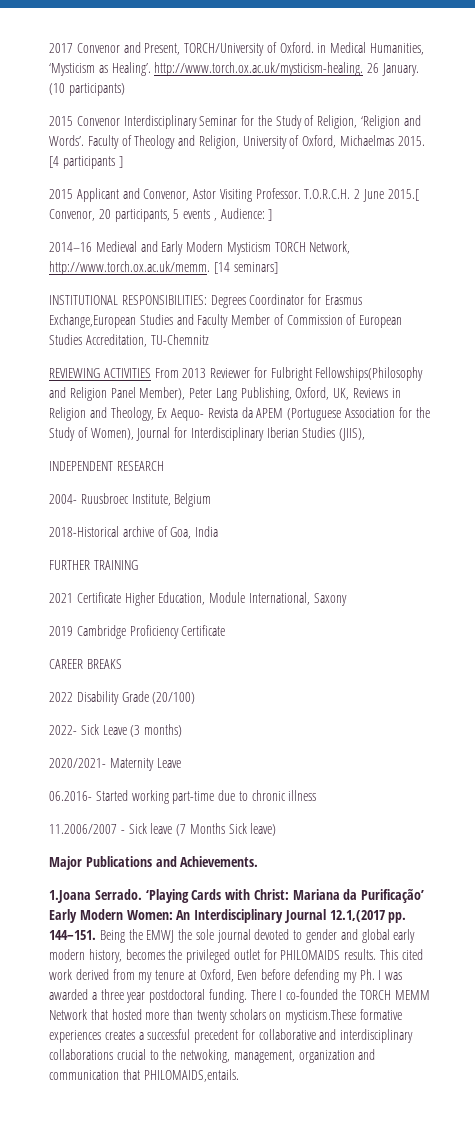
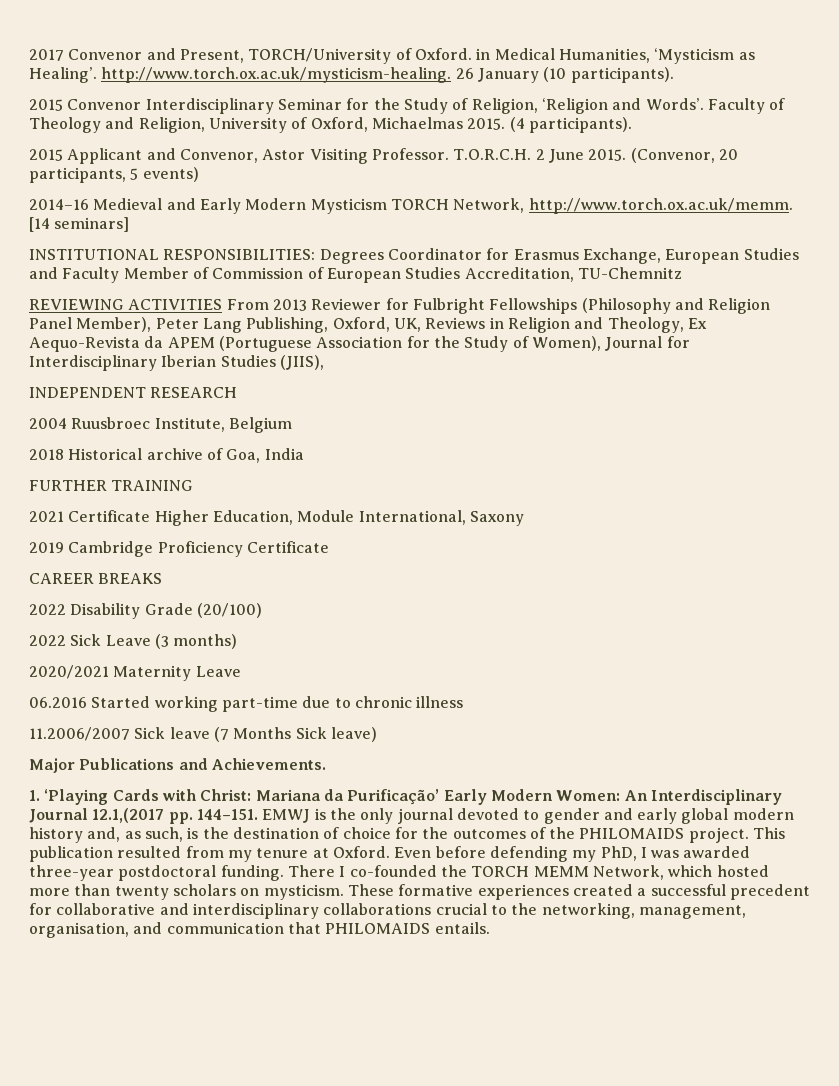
- 2017 Convenor and Present, TORCH/University of Oxford. in Medical Humanities, ‘Mysticism as Healing’. http://www.torch.ox.ac.uk/mysticism-healing. 26 January. (10 participants)
+ 2017 Convenor and Present, TORCH/University of Oxford. in Medical Humanities, ‘Mysticism as Healing’. http://www.torch.ox.ac.uk/mysticism-healing. 26 January (10 participants).
- [4 participants ]
+ (4 participants).
- T.O.R.C.H. 2 June 2015.[ Convenor, 20 participants, 5 events , Audience: ]
+ T.O.R.C.H. 2 June 2015. (Convenor, 20 participants, 5 events)
- INSTITUTIONAL RESPONSIBILITIES: Degrees Coordinator for Erasmus Exchange,European Studies and Faculty Member of Commission of European Studies Accreditation, TU-Chemnitz
+ INSTITUTIONAL RESPONSIBILITIES: Degrees Coordinator for Erasmus Exchange, European Studies and Faculty Member of Commission of European Studies Accreditation, TU-Chemnitz
- REVIEWING ACTIVITIES From 2013 Reviewer for Fulbright Fellowships(Philosophy and Religion Panel Member), Peter Lang Publishing, Oxford, UK, Reviews in Religion and Theology, Ex Aequo- Revista da APEM (Portuguese Association for the Study of Women), Journal for Interdisciplinary Iberian Studies (JIIS),
+ REVIEWING ACTIVITIES From 2013 Reviewer for Fulbright Fellowships (Philosophy and Religion Panel Member), Peter Lang Publishing, Oxford, UK, Reviews in Religion and Theology, Ex Aequo-Revista da APEM (Portuguese Association for the Study of Women), Journal for Interdisciplinary Iberian Studies (JIIS),
- 2004- Ruusbroec Institute, Belgium
+ 2004 Ruusbroec Institute, Belgium
- 2018-Historical archive of Goa, India
+ 2018 Historical archive of Goa, India
- 2022- Sick Leave (3 months)
+ 2022 Sick Leave (3 months)
- 2020/2021- Maternity Leave
+ 2020/2021 Maternity Leave
- 06.2016- Started working part-time due to chronic illness
+ 06.2016 Started working part-time due to chronic illness
- 11.2006/2007 - Sick leave (7 Months Sick leave)
+ 11.2006/2007 Sick leave (7 Months Sick leave)
- 1.Joana Serrado. ‘Playing Cards with Christ: Mariana da Purificação’ Early Modern Women: An Interdisciplinary Journal 12.1,(2017 pp. 144–151.
+ 1. ‘Playing Cards with Christ: Mariana da Purificação’ Early Modern Women: An Interdisciplinary Journal 12.1,(2017 pp. 144–151.
- Being the EMWJ the sole journal devoted to gender and global early modern history, becomes the privileged outlet for PHILOMAIDS results. This cited work derived from my tenure at Oxford, Even before defending my Ph. I was awarded a three year postdoctoral funding.
+ EMWJ is the only journal devoted to gender and early global modern history and, as such, is the destination of choice for the outcomes of the PHILOMAIDS project. This publication resulted from my tenure at Oxford. Even before defending my PhD, I was awarded three-year postdoctoral funding.
- There I co-founded the TORCH MEMM Network that hosted more than twenty scholars on mysticism.These formative experiences creates a successful precedent for collaborative and interdisciplinary collaborations crucial to the netwoking, management, organization and communication that PHILOMAIDS,entails.
+ There I co-founded the TORCH MEMM Network, which hosted more than twenty scholars on mysticism. These formative experiences created a successful precedent for collaborative and interdisciplinary collaborations crucial to the networking, management, organisation, and communication that PHILOMAIDS entails.

